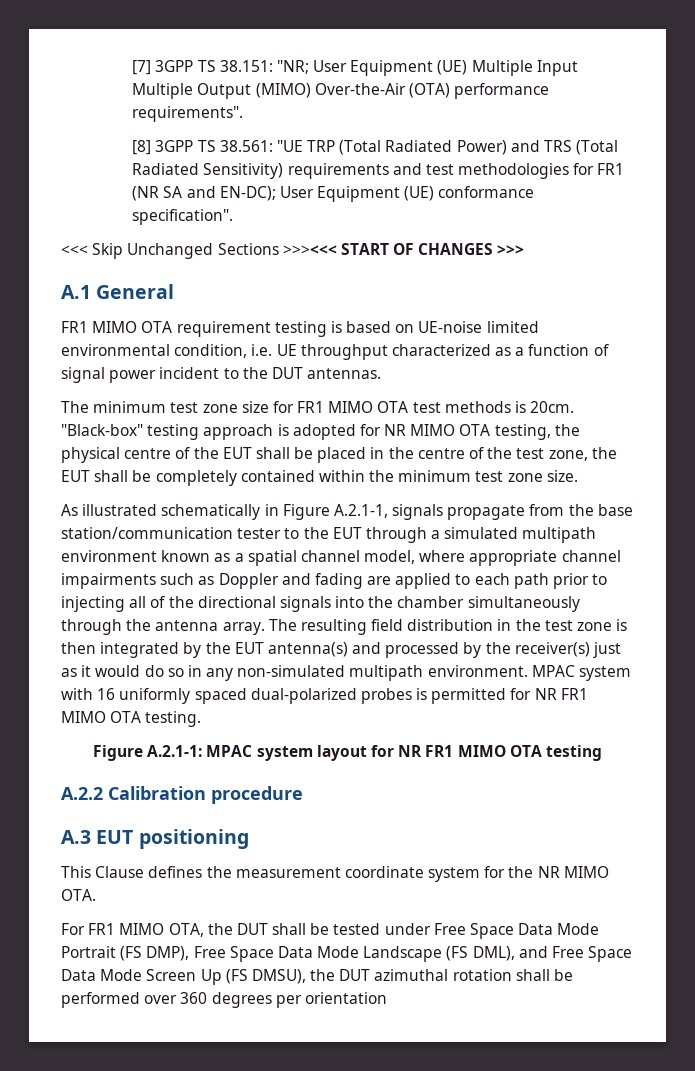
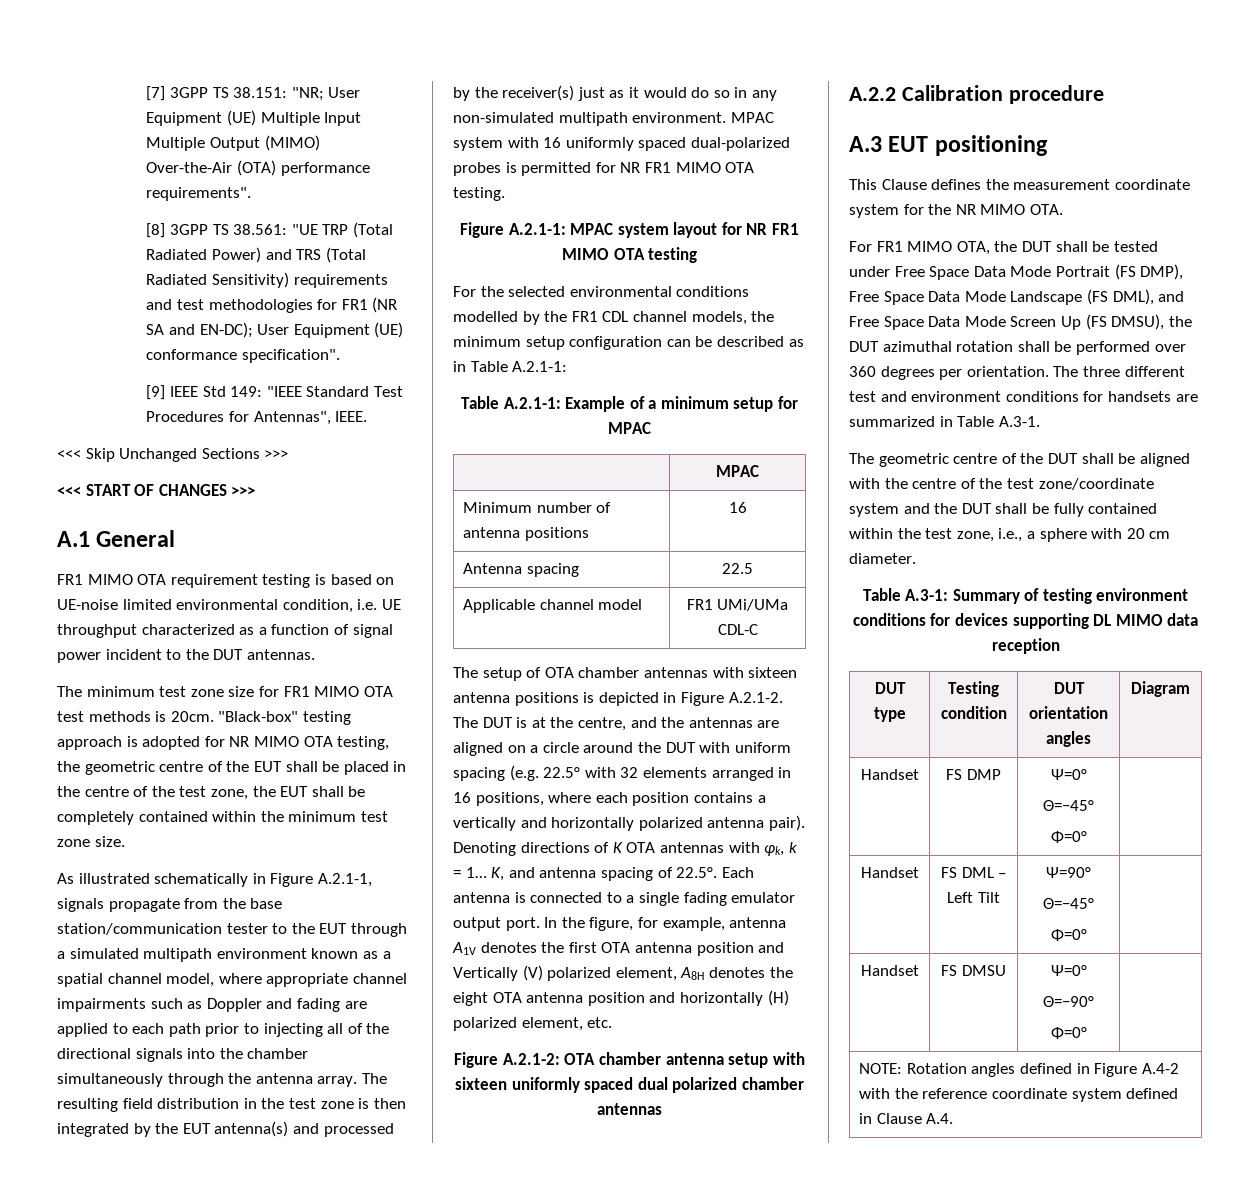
+ [9] IEEE Std 149: "IEEE Standard Test Procedures for Antennas", IEEE.
- <<< Skip Unchanged Sections >>><<< START OF CHANGES >>>
+ <<< Skip Unchanged Sections >>>
+ <<< START OF CHANGES >>>
- "Black-box" testing approach is adopted for NR MIMO OTA testing, the physical centre of the EUT shall be placed in the centre of the test zone, the EUT shall be completely contained within the minimum test zone size.
+ "Black-box" testing approach is adopted for NR MIMO OTA testing, the geometric centre of the EUT shall be placed in the centre of the test zone, the EUT shall be completely contained within the minimum test zone size.
+ For the selected environmental conditions modelled by the FR1 CDL channel models, the minimum setup configuration can be described as in Table A.2.1-1:
+ Table A.2.1-1: Example of a minimum setup for MPAC
+ | MPAC
+ Minimum number of antenna positions | 16
+ Antenna spacing | 22.5
+ Applicable channel model | FR1 UMi/UMa CDL-C
+ The setup of OTA chamber antennas with sixteen antenna positions is depicted in Figure A.2.1-2. The DUT is at the centre, and the antennas are aligned on a circle around the DUT with uniform spacing (e.g. 22.5° with 32 elements arranged in 16 positions, where each position contains a vertically and horizontally polarized antenna pair). Denoting directions of K OTA antennas with φk, k = 1… K, and antenna spacing of 22.5°. Each antenna is connected to a single fading emulator output port. In the figure, for example, antenna A1V denotes the first OTA antenna position and Vertically (V) polarized element, A8H denotes the eight OTA antenna position and horizontally (H) polarized element, etc.
+ Figure A.2.1-2: OTA chamber antenna setup with sixteen uniformly spaced dual polarized chamber antennas
- For FR1 MIMO OTA, the DUT shall be tested under Free Space Data Mode Portrait (FS DMP), Free Space Data Mode Landscape (FS DML), and Free Space Data Mode Screen Up (FS DMSU), the DUT azimuthal rotation shall be performed over 360 degrees per orientation
+ For FR1 MIMO OTA, the DUT shall be tested under Free Space Data Mode Portrait (FS DMP), Free Space Data Mode Landscape (FS DML), and Free Space Data Mode Screen Up (FS DMSU), the DUT azimuthal rotation shall be performed over 360 degrees per orientation. The three different test and environment conditions for handsets are summarized in Table A.3-1.
+ The geometric centre of the DUT shall be aligned with the centre of the test zone/coordinate system and the DUT shall be fully contained within the test zone, i.e., a sphere with 20 cm diameter.
+ Table A.3-1: Summary of testing environment conditions for devices supporting DL MIMO data reception
+ DUT type | Testing condition | DUT orientation angles | Diagram
+ Handset | FS DMP | Ψ=0°
+ Θ=−45°
+ Φ=0° |
+ Handset | FS DML – Left Tilt | Ψ=90°
+ Θ=−45°
+ Φ=0° |
+ Handset | FS DMSU | Ψ=0°
+ Θ=−90°
+ Φ=0° |
+ NOTE: Rotation angles defined in Figure A.4-2 with the reference coordinate system defined in Clause A.4.

